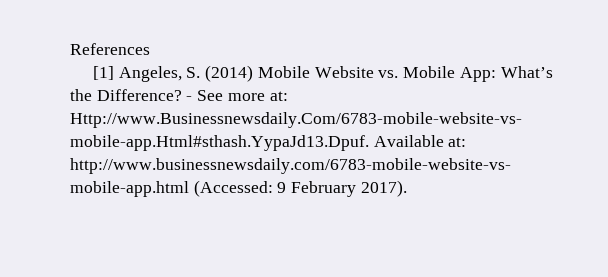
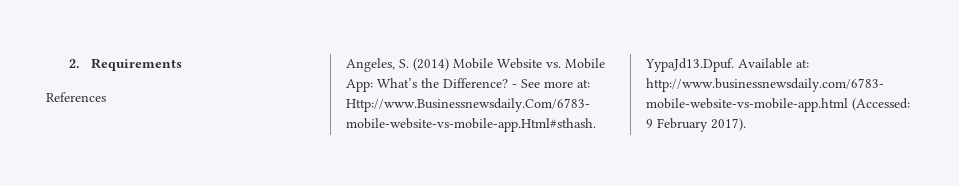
+ 2. Requirements
- [1] Angeles, S. (2014) Mobile Website vs. Mobile App: What’s the Difference?
+ Angeles, S. (2014) Mobile Website vs. Mobile App: What’s the Difference?

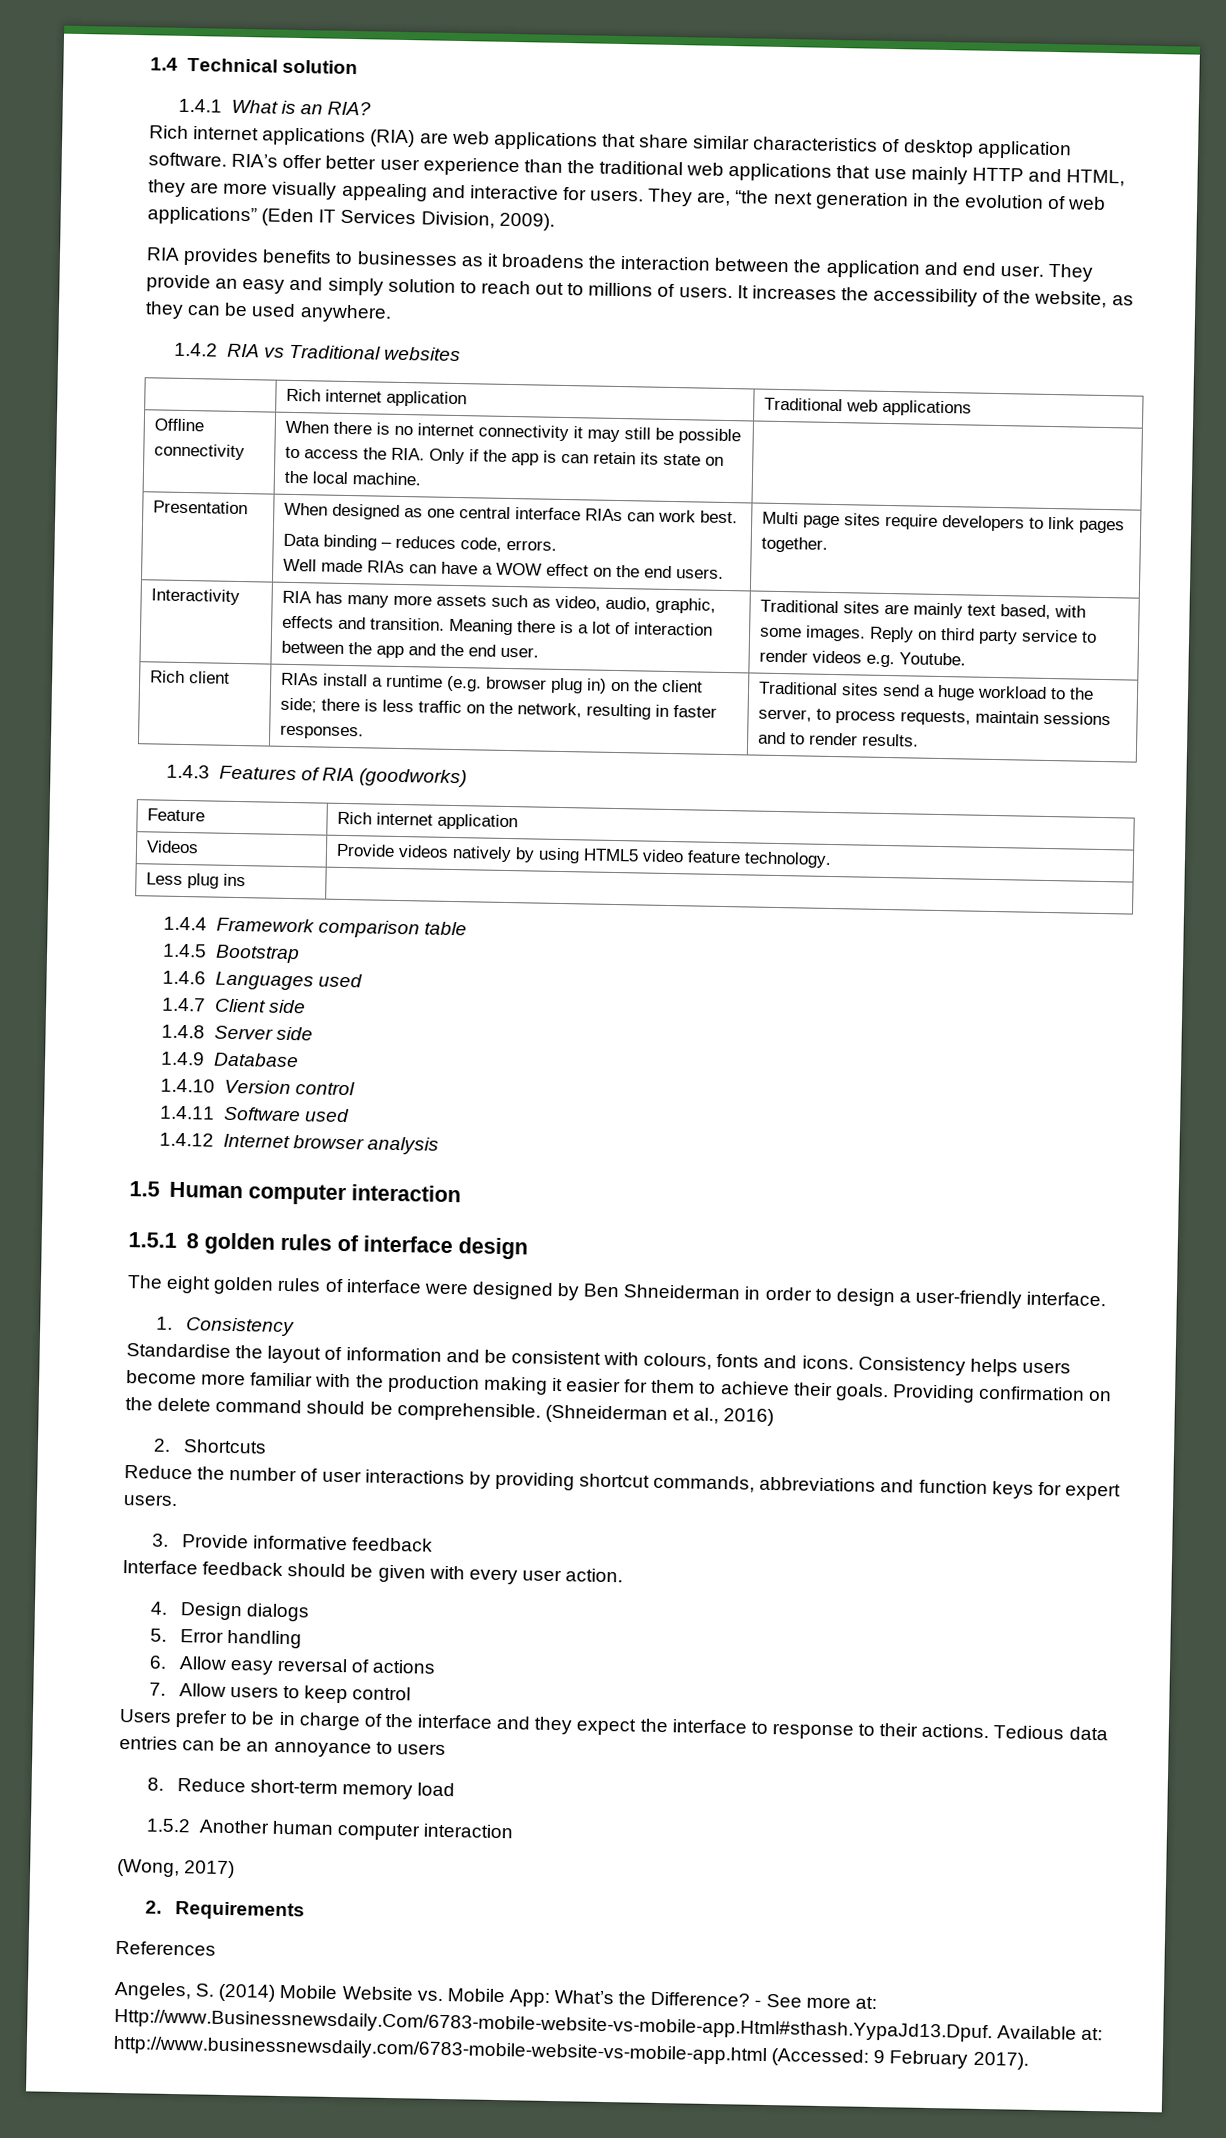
+ 1.4 Technical solution
+ 1.4.1 What is an RIA?
+ Rich internet applications (RIA) are web applications that share similar characteristics of desktop application software. RIA’s offer better user experience than the traditional web applications that use mainly HTTP and HTML, they are more visually appealing and interactive for users. They are, “the next generation in the evolution of web applications” (Eden IT Services Division, 2009).
+ RIA provides benefits to businesses as it broadens the interaction between the application and end user. They provide an easy and simply solution to reach out to millions of users. It increases the accessibility of the website, as they can be used anywhere.
+ 1.4.2 RIA vs Traditional websites
+ | Rich internet application | Traditional web applications
+ Offline connectivity | When there is no internet connectivity it may still be possible to access the RIA. Only if the app is can retain its state on the local machine. |
+ Presentation | When designed as one central interface RIAs can work best.
+ Data binding – reduces code, errors.
+ Well made RIAs can have a WOW effect on the end users. | Multi page sites require developers to link pages together.
+ Interactivity | RIA has many more assets such as video, audio, graphic, effects and transition. Meaning there is a lot of interaction between the app and the end user. | Traditional sites are mainly text based, with some images. Reply on third party service to render videos e.g. Youtube.
+ Rich client | RIAs install a runtime (e.g. browser plug in) on the client side; there is less traffic on the network, resulting in faster responses. | Traditional sites send a huge workload to the server, to process requests, maintain sessions and to render results.
+ 1.4.3 Features of RIA (goodworks)
+ Feature | Rich internet application
+ Videos | Provide videos natively by using HTML5 video feature technology.
+ Less plug ins |
+ 1.4.4 Framework comparison table
+ 1.4.5 Bootstrap
+ 1.4.6 Languages used
+ 1.4.7 Client side
+ 1.4.8 Server side
+ 1.4.9 Database
+ 1.4.10 Version control
+ 1.4.11 Software used
+ 1.4.12 Internet browser analysis
+ 1.5 Human computer interaction
+ 1.5.1 8 golden rules of interface design
+ The eight golden rules of interface were designed by Ben Shneiderman in order to design a user-friendly interface.
+ 1. Consistency
+ Standardise the layout of information and be consistent with colours, fonts and icons. Consistency helps users become more familiar with the production making it easier for them to achieve their goals. Providing confirmation on the delete command should be comprehensible. (Shneiderman et al., 2016)
+ 2. Shortcuts
+ Reduce the number of user interactions by providing shortcut commands, abbreviations and function keys for expert users.
+ 3. Provide informative feedback
+ Interface feedback should be given with every user action.
+ 4. Design dialogs
+ 5. Error handling
+ 6. Allow easy reversal of actions
+ 7. Allow users to keep control
+ Users prefer to be in charge of the interface and they expect the interface to response to their actions. Tedious data entries can be an annoyance to users
+ 8. Reduce short-term memory load
+ 1.5.2 Another human computer interaction
+ (Wong, 2017)

